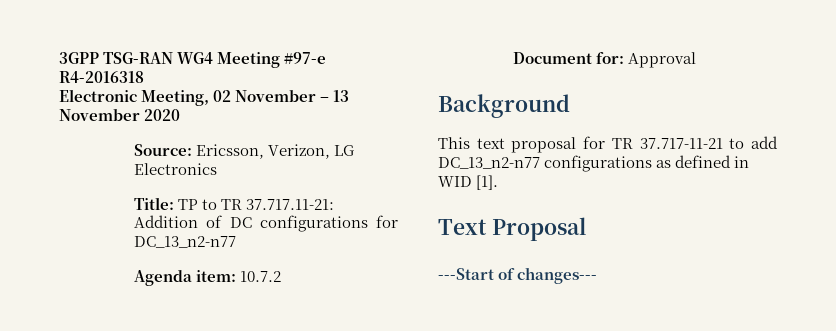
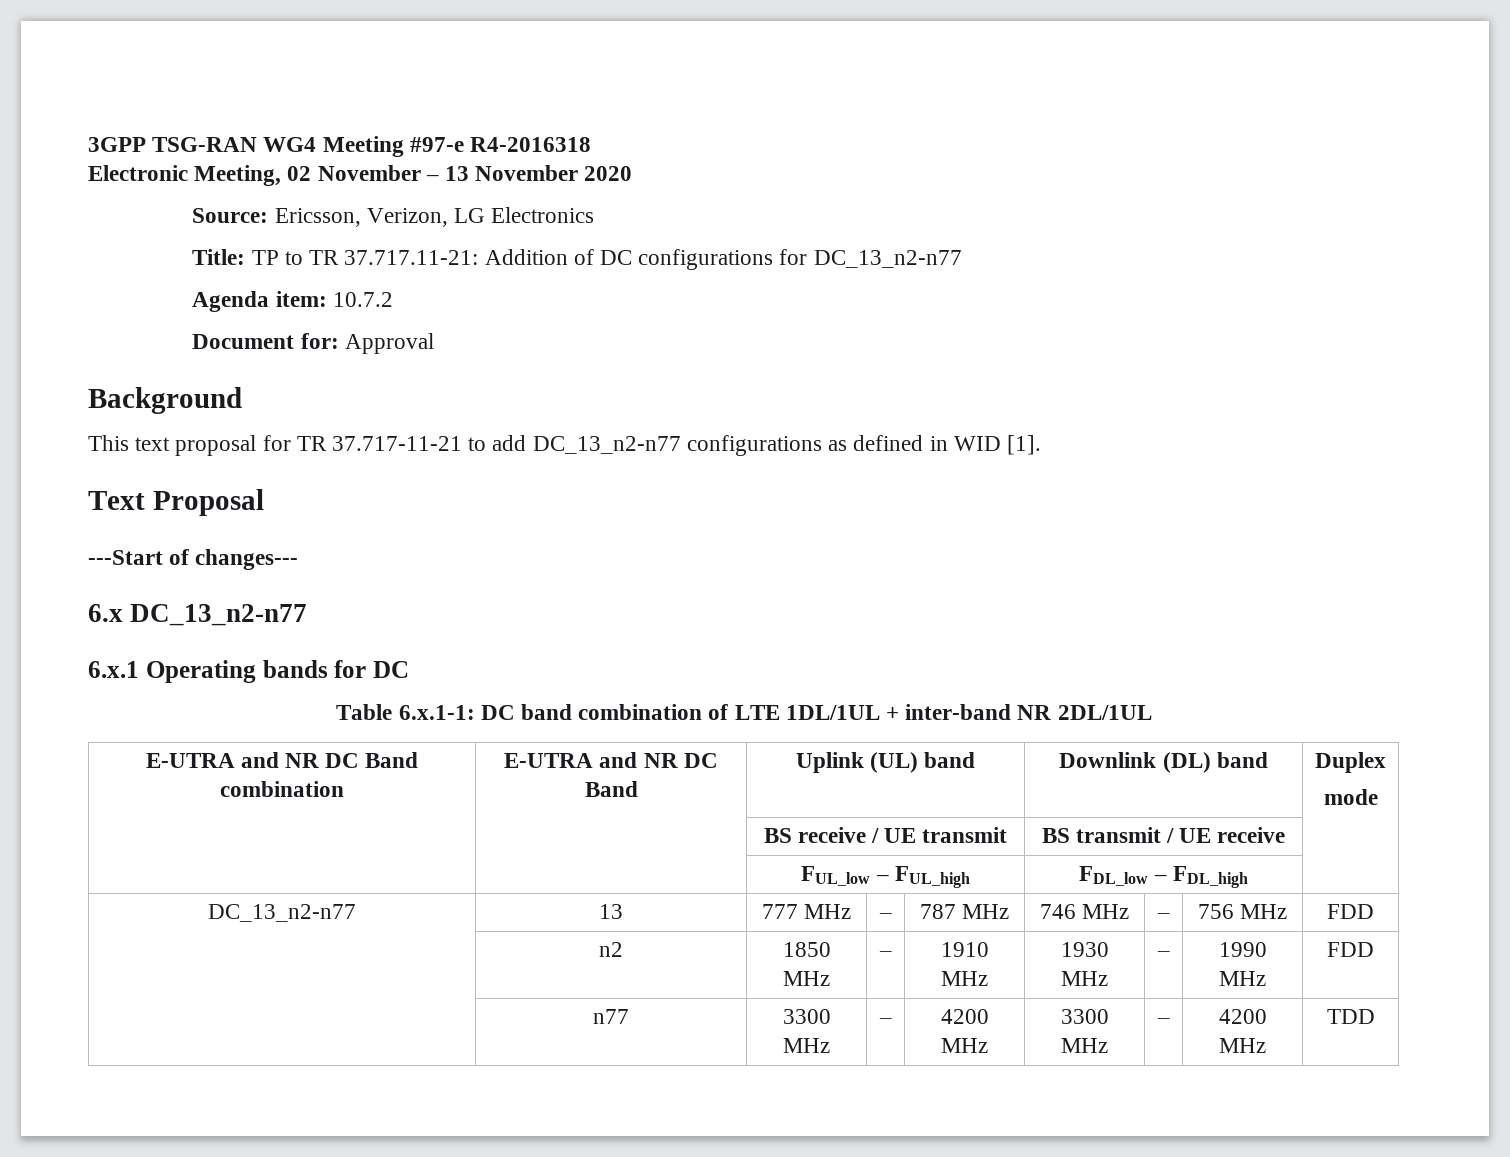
+ 6.x DC_13_n2-n77
+ 6.x.1 Operating bands for DC
+ Table 6.x.1-1: DC band combination of LTE 1DL/1UL + inter-band NR 2DL/1UL
+ E-UTRA and NR DC Band combination | E-UTRA and NR DC Band | Uplink (UL) band | Downlink (DL) band | Duplex
+ mode
+ | | BS receive / UE transmit | BS transmit / UE receive |
+ | | FUL_low – FUL_high | FDL_low – FDL_high |
+ DC_13_n2-n77 | 13 | 777 MHz | – | 787 MHz | 746 MHz | – | 756 MHz | FDD
+ | n2 | 1850 MHz | – | 1910 MHz | 1930 MHz | – | 1990 MHz | FDD
+ | n77 | 3300 MHz | – | 4200 MHz | 3300 MHz | – | 4200 MHz | TDD

